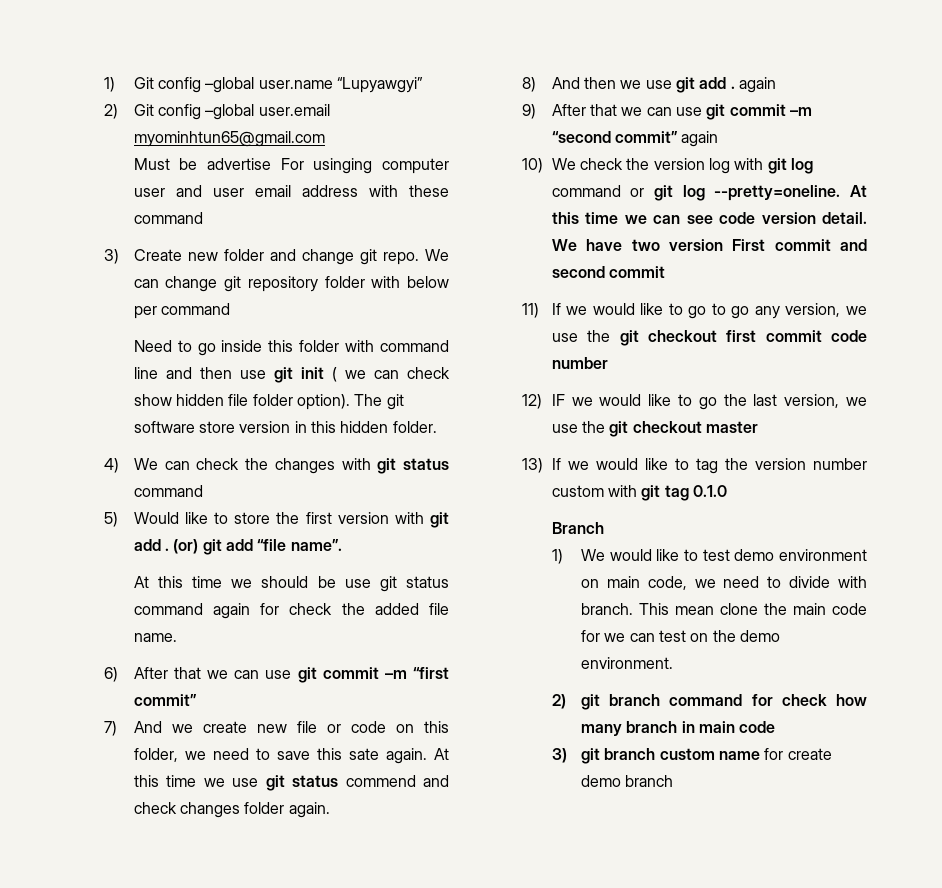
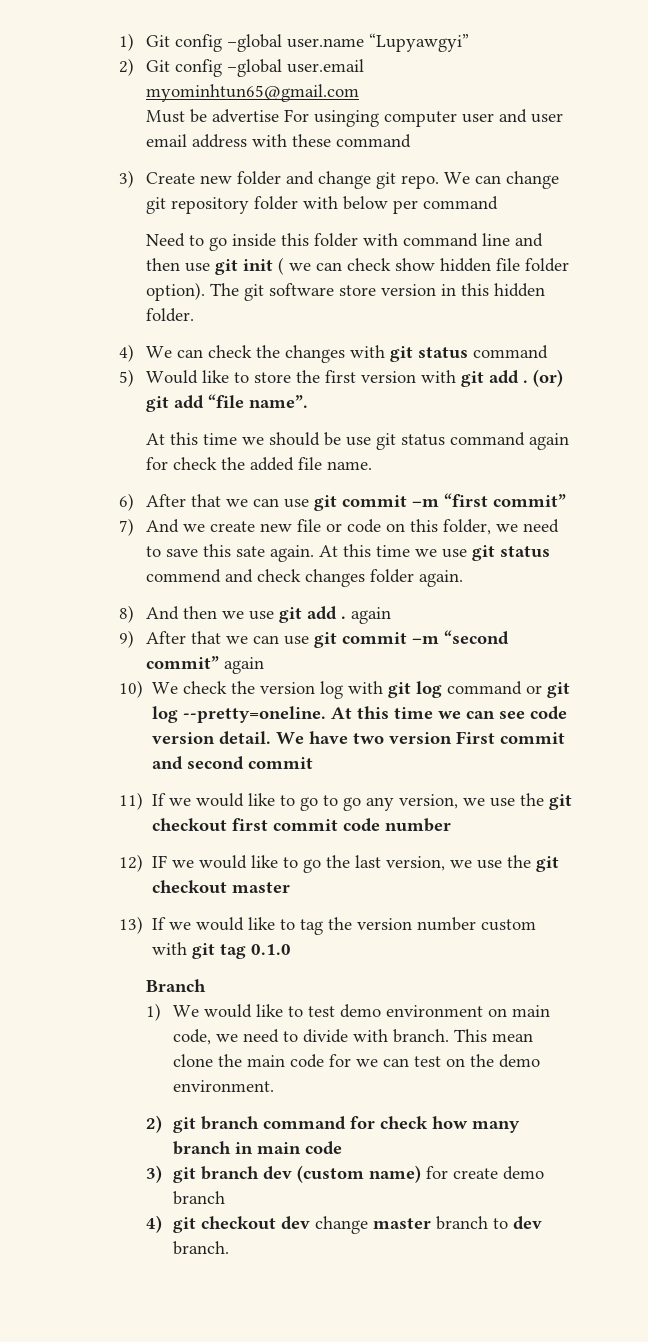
- 3) git branch custom name for create demo branch
+ 3) git branch dev (custom name) for create demo branch
+ 4) git checkout dev change master branch to dev branch.

